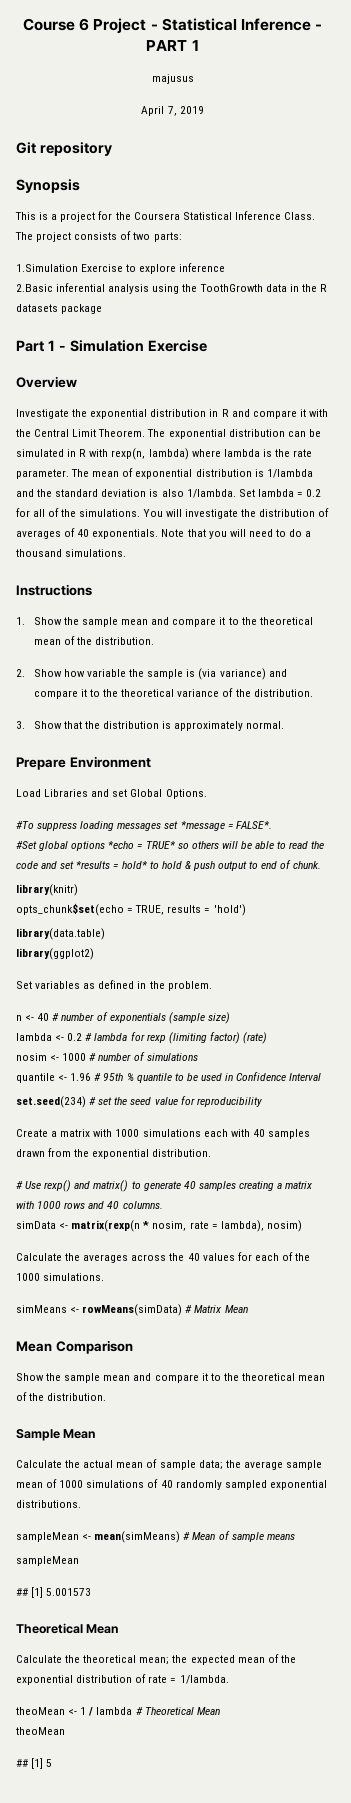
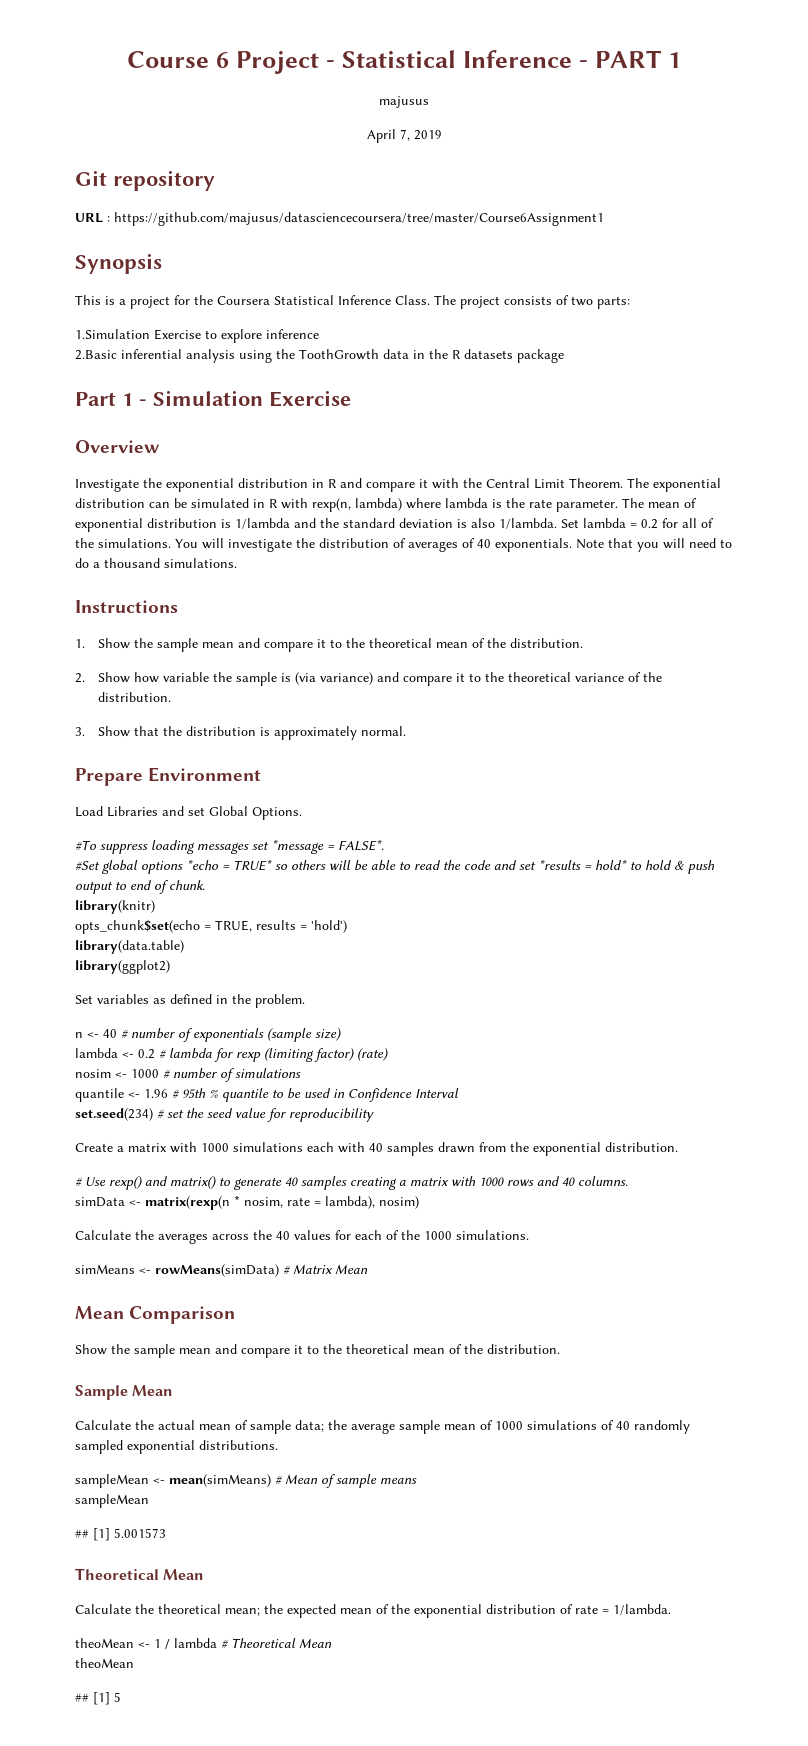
+ URL : https://github.com/majusus/datasciencecoursera/tree/master/Course6Assignment1

